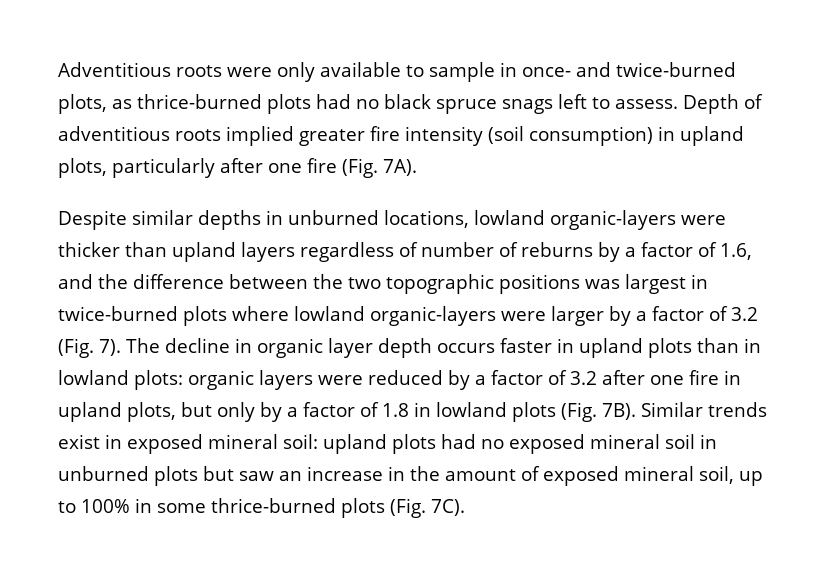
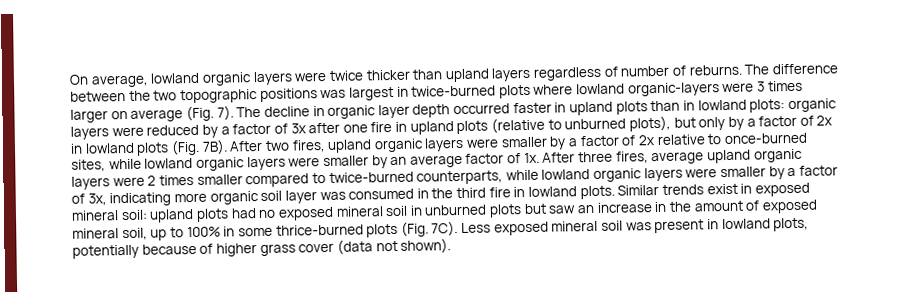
- Adventitious roots were only available to sample in once- and twice-burned plots, as thrice-burned plots had no black spruce snags left to assess. Depth of adventitious roots implied greater fire intensity (soil consumption) in upland plots, particularly after one fire (Fig. 7A).
- Despite similar depths in unburned locations, lowland organic-layers were thicker than upland layers regardless of number of reburns by a factor of 1.6, and the difference between the two topographic positions was largest in twice-burned plots where lowland organic-layers were larger by a factor of 3.2 (Fig. 7).
+ On average, lowland organic layers were twice thicker than upland layers regardless of number of reburns. The difference between the two topographic positions was largest in twice-burned plots where lowland organic-layers were 3 times larger on average (Fig. 7).
- The decline in organic layer depth occurs faster in upland plots than in lowland plots: organic layers were reduced by a factor of 3.2 after one fire in upland plots, but only by a factor of 1.8 in lowland plots (Fig. 7B).
+ The decline in organic layer depth occurred faster in upland plots than in lowland plots: organic layers were reduced by a factor of 3x after one fire in upland plots (relative to unburned plots), but only by a factor of 2x in lowland plots (Fig. 7B).
+ After two fires, upland organic layers were smaller by a factor of 2x relative to once-burned sites, while lowland organic layers were smaller by an average factor of 1x. After three fires, average upland organic layers were 2 times smaller compared to twice-burned counterparts, while lowland organic layers were smaller by a factor of 3x, indicating more organic soil layer was consumed in the third fire in lowland plots.
+ Less exposed mineral soil was present in lowland plots, potentially because of higher grass cover (data not shown).

